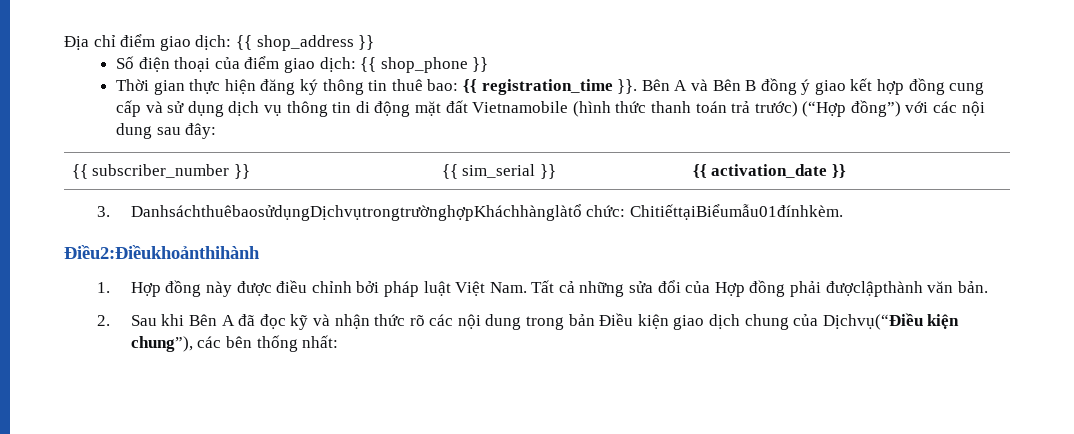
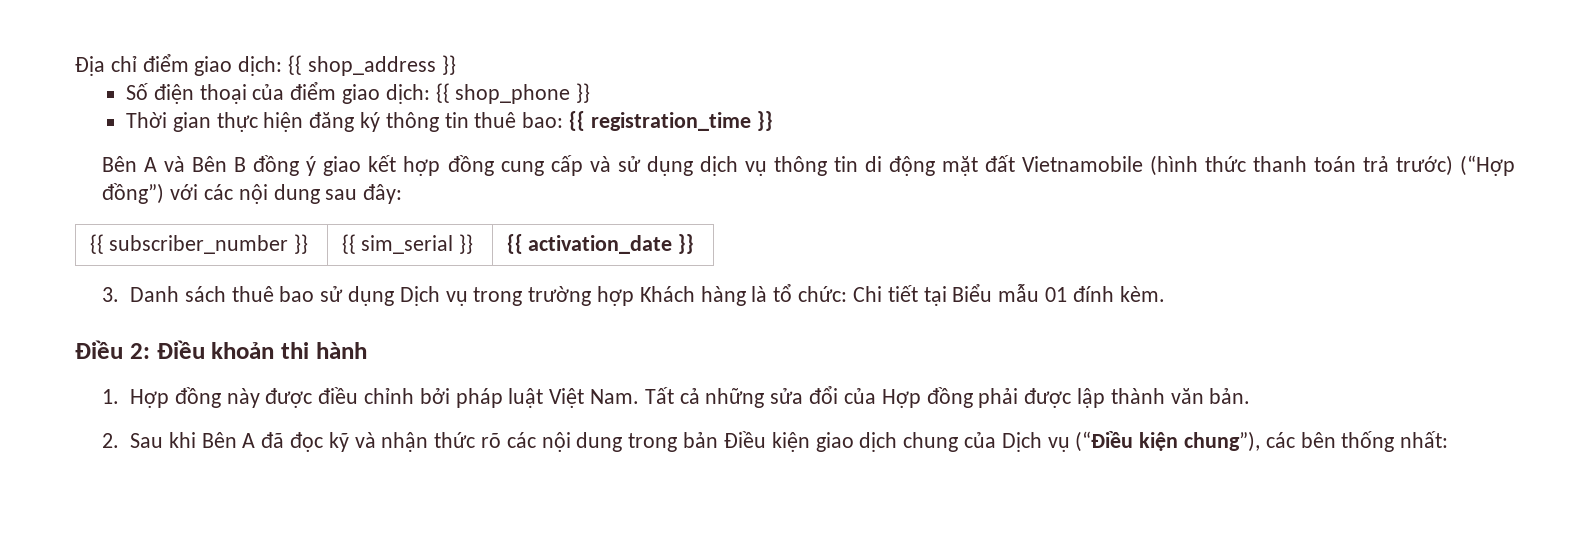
- Thời gian thực hiện đăng ký thông tin thuê bao: {{ registration_time }}. Bên A và Bên B đồng ý giao kết hợp đồng cung cấp và sử dụng dịch vụ thông tin di động mặt đất Vietnamobile (hình thức thanh toán trả trước) (“Hợp đồng”) với các nội dung sau đây:
+ Thời gian thực hiện đăng ký thông tin thuê bao: {{ registration_time }}
+ Bên A và Bên B đồng ý giao kết hợp đồng cung cấp và sử dụng dịch vụ thông tin di động mặt đất Vietnamobile (hình thức thanh toán trả trước) (“Hợp đồng”) với các nội dung sau đây:
- 3. DanhsáchthuêbaosửdụngDịchvụtrongtrườnghợpKháchhànglàtổ chức: ChitiếttạiBiểumẫu01đínhkèm.
- Điều2:Điềukhoảnthihành
+ 3. Danh sách thuê bao sử dụng Dịch vụ trong trường hợp Khách hàng là tổ chức: Chi tiết tại Biểu mẫu 01 đính kèm.
+ Điều 2: Điều khoản thi hành
- 1. Hợp đồng này được điều chỉnh bởi pháp luật Việt Nam. Tất cả những sửa đổi của Hợp đồng phải đượclậpthành văn bản.
+ 1. Hợp đồng này được điều chỉnh bởi pháp luật Việt Nam. Tất cả những sửa đổi của Hợp đồng phải được lập thành văn bản.
- 2. Sau khi Bên A đã đọc kỹ và nhận thức rõ các nội dung trong bản Điều kiện giao dịch chung của Dịchvụ(“Điều kiện chung”), các bên thống nhất:
+ 2. Sau khi Bên A đã đọc kỹ và nhận thức rõ các nội dung trong bản Điều kiện giao dịch chung của Dịch vụ (“Điều kiện chung”), các bên thống nhất:

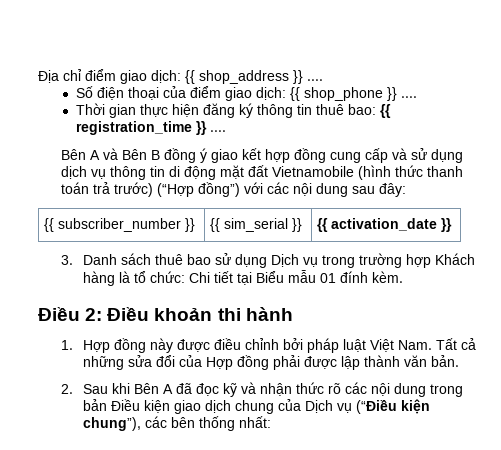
- Địa chỉ điểm giao dịch: {{ shop_address }}
+ Địa chỉ điểm giao dịch: {{ shop_address }} ....
- Số điện thoại của điểm giao dịch: {{ shop_phone }}
+ Số điện thoại của điểm giao dịch: {{ shop_phone }} ....
- Thời gian thực hiện đăng ký thông tin thuê bao: {{ registration_time }}
+ Thời gian thực hiện đăng ký thông tin thuê bao: {{ registration_time }} ....

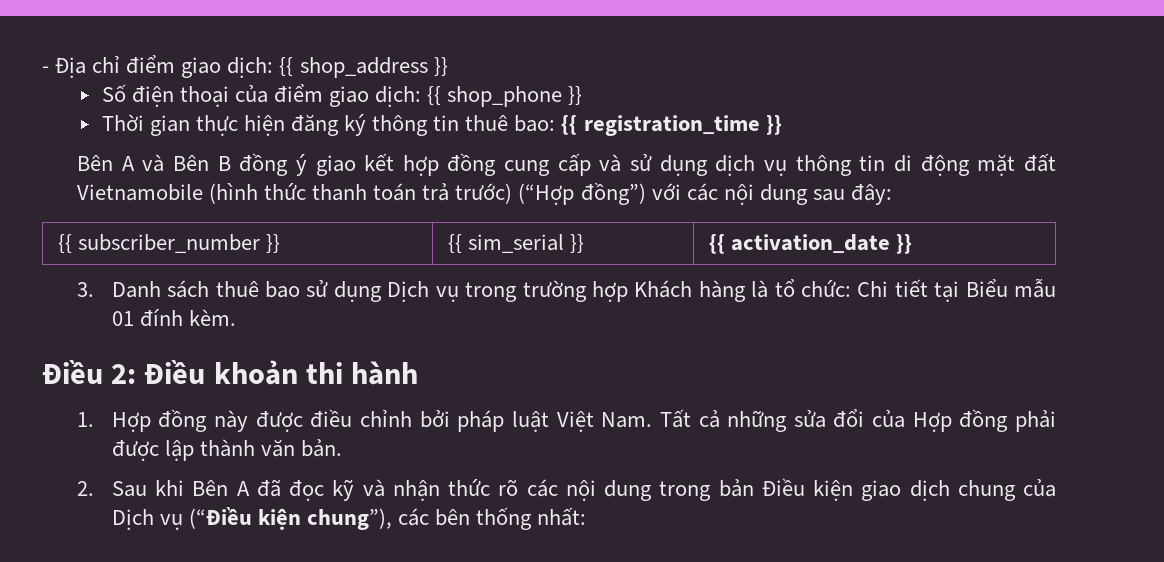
- Địa chỉ điểm giao dịch: {{ shop_address }} ....
+ - Địa chỉ điểm giao dịch: {{ shop_address }}
- Số điện thoại của điểm giao dịch: {{ shop_phone }} ....
+ Số điện thoại của điểm giao dịch: {{ shop_phone }}
- Thời gian thực hiện đăng ký thông tin thuê bao: {{ registration_time }} ....
+ Thời gian thực hiện đăng ký thông tin thuê bao: {{ registration_time }}

